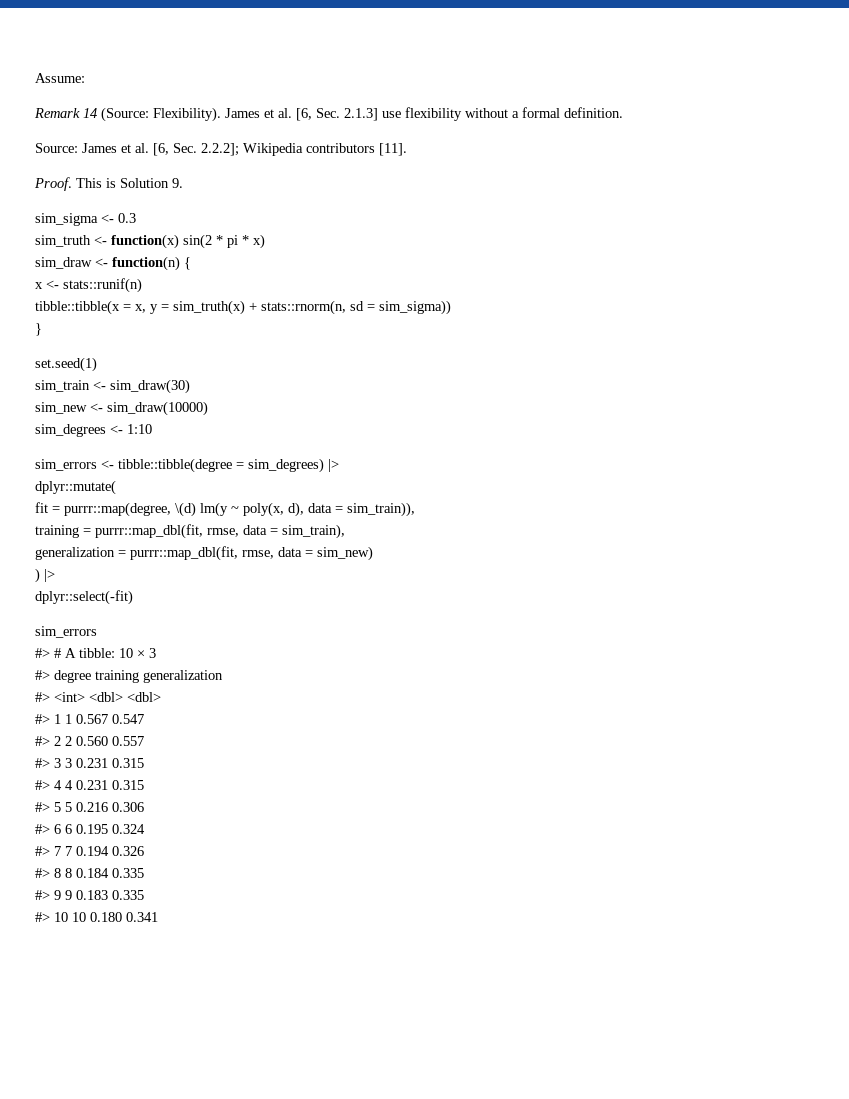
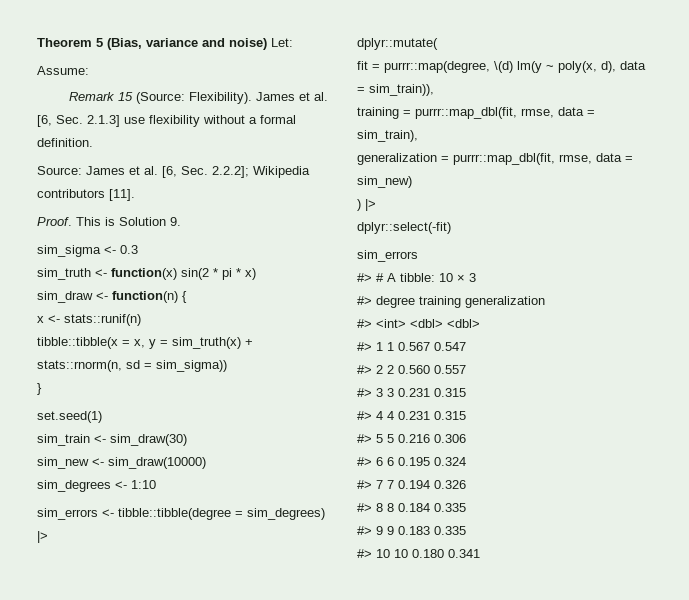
+ Theorem 5 (Bias, variance and noise) Let:
- Remark 14 (Source: Flexibility).
+ Remark 15 (Source: Flexibility).

